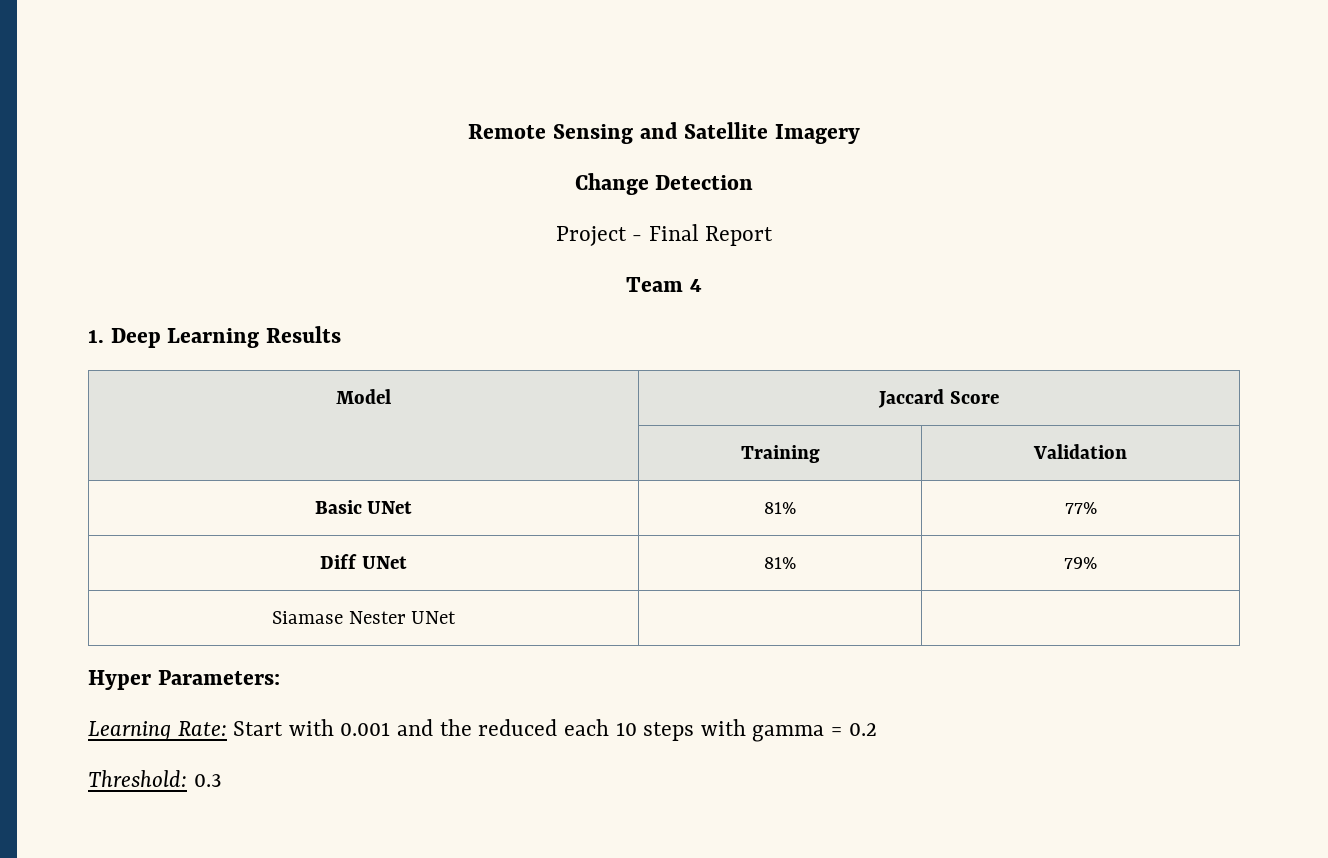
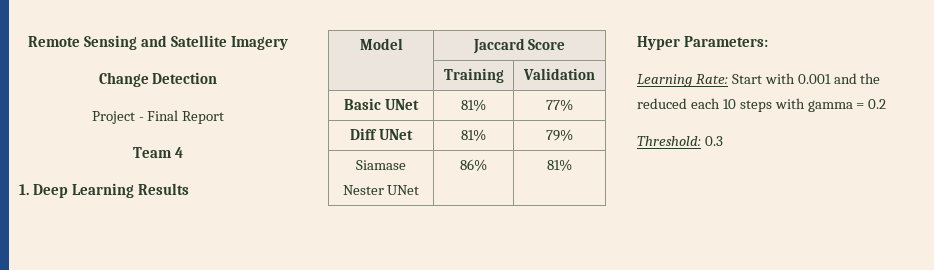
- Siamase Nester UNet | |
+ Siamase Nester UNet | 86% | 81%

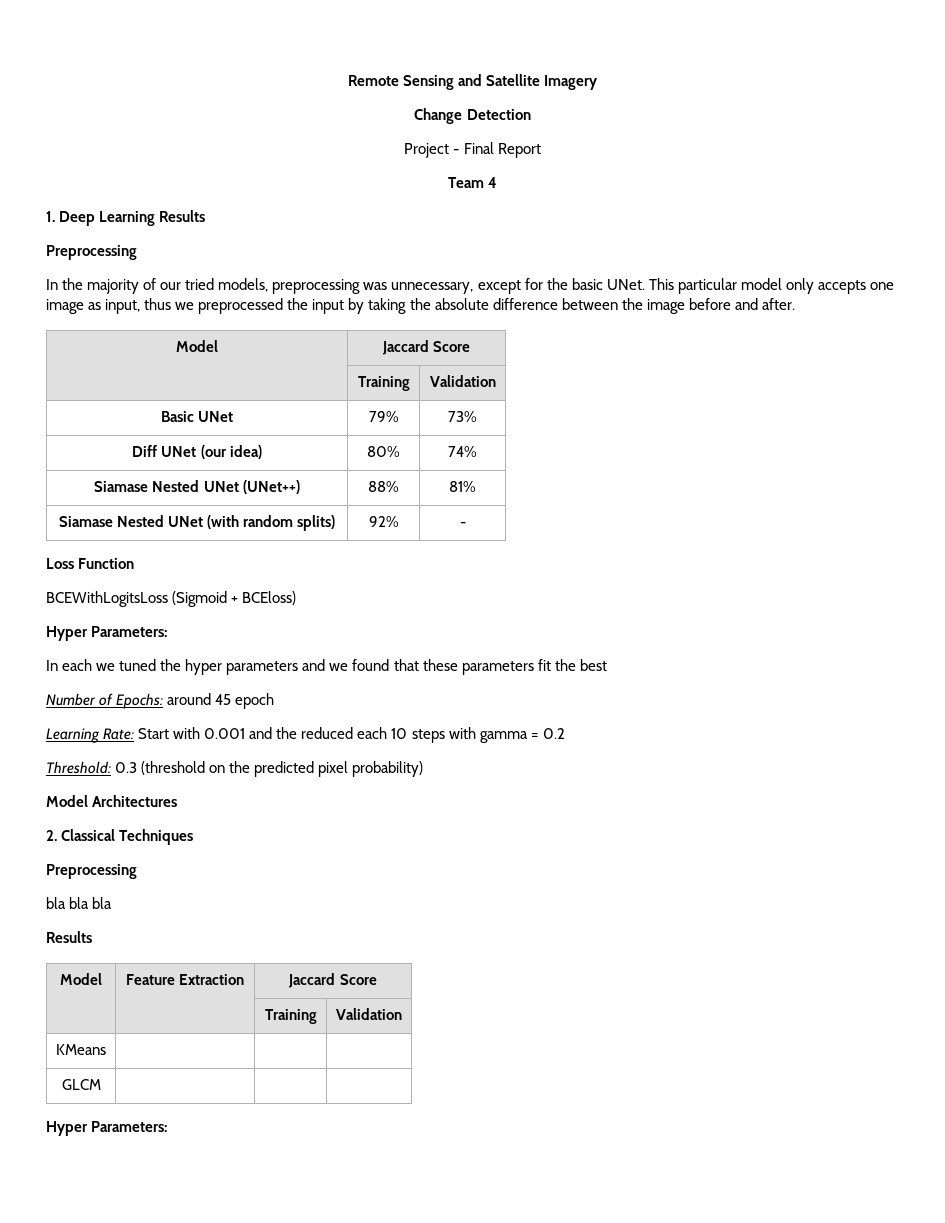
  1. Deep Learning Results
+ Preprocessing
+ In the majority of our tried models, preprocessing was unnecessary, except for the basic UNet. This particular model only accepts one image as input, thus we preprocessed the input by taking the absolute difference between the image before and after.
- Basic UNet | 81% | 77%
+ Basic UNet | 79% | 73%
- Diff UNet | 81% | 79%
- Siamase Nester UNet | 86% | 81%
+ Diff UNet (our idea) | 80% | 74%
+ Siamase Nested UNet (UNet++) | 88% | 81%
+ Siamase Nested UNet (with random splits) | 92% | -
+ Loss Function
+ BCEWithLogitsLoss (Sigmoid + BCEloss)
  Hyper Parameters:
+ In each we tuned the hyper parameters and we found that these parameters fit the best
+ Number of Epochs: around 45 epoch
- Threshold: 0.3
+ Threshold: 0.3 (threshold on the predicted pixel probability)
+ Model Architectures
+ 2. Classical Techniques
+ Preprocessing
+ bla bla bla
+ Results
+ Model | Feature Extraction | Jaccard Score
+ | | Training | Validation
+ KMeans | | |
+ GLCM | | |
+ Hyper Parameters:

